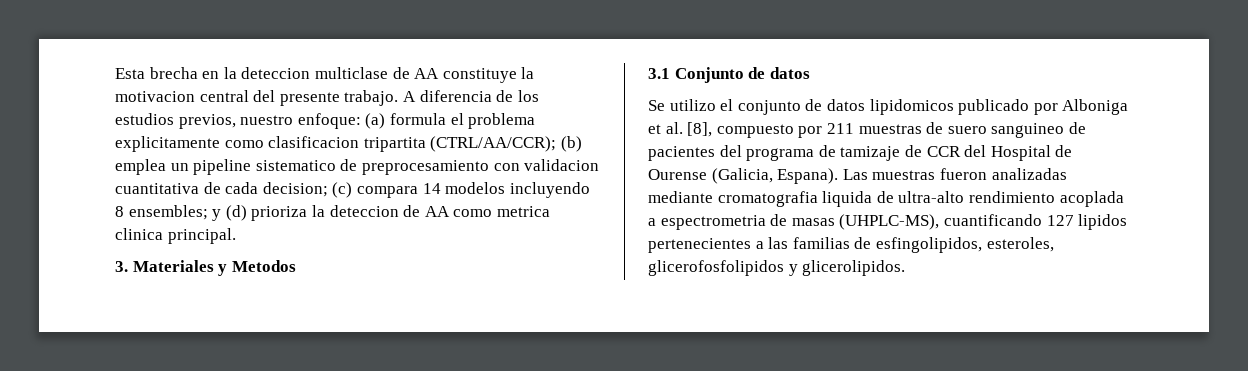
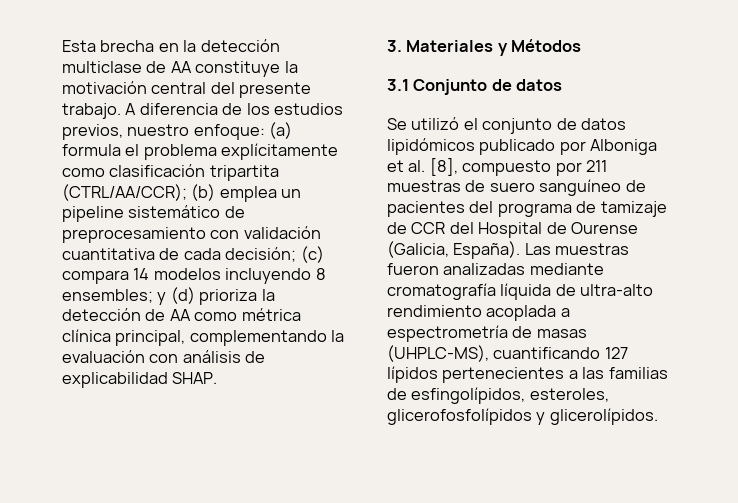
- Esta brecha en la deteccion multiclase de AA constituye la motivacion central del presente trabajo.
+ Esta brecha en la detección multiclase de AA constituye la motivación central del presente trabajo.
- A diferencia de los estudios previos, nuestro enfoque: (a) formula el problema explicitamente como clasificacion tripartita (CTRL/AA/CCR); (b) emplea un pipeline sistematico de preprocesamiento con validacion cuantitativa de cada decision; (c) compara 14 modelos incluyendo 8 ensembles; y (d) prioriza la deteccion de AA como metrica clinica principal.
+ A diferencia de los estudios previos, nuestro enfoque: (a) formula el problema explícitamente como clasificación tripartita (CTRL/AA/CCR); (b) emplea un pipeline sistemático de preprocesamiento con validación cuantitativa de cada decisión; (c) compara 14 modelos incluyendo 8 ensembles; y (d) prioriza la detección de AA como métrica clínica principal, complementando la evaluación con análisis de explicabilidad SHAP.
- 3. Materiales y Metodos
+ 3. Materiales y Métodos
- Se utilizo el conjunto de datos lipidomicos publicado por Alboniga et al. [8], compuesto por 211 muestras de suero sanguineo de pacientes del programa de tamizaje de CCR del Hospital de Ourense (Galicia, Espana).
+ Se utilizó el conjunto de datos lipidómicos publicado por Alboniga et al. [8], compuesto por 211 muestras de suero sanguíneo de pacientes del programa de tamizaje de CCR del Hospital de Ourense (Galicia, España).
- Las muestras fueron analizadas mediante cromatografia liquida de ultra-alto rendimiento acoplada a espectrometria de masas (UHPLC-MS), cuantificando 127 lipidos pertenecientes a las familias de esfingolipidos, esteroles, glicerofosfolipidos y glicerolipidos.
+ Las muestras fueron analizadas mediante cromatografía líquida de ultra-alto rendimiento acoplada a espectrometría de masas (UHPLC-MS), cuantificando 127 lípidos pertenecientes a las familias de esfingolípidos, esteroles, glicerofosfolípidos y glicerolípidos.

